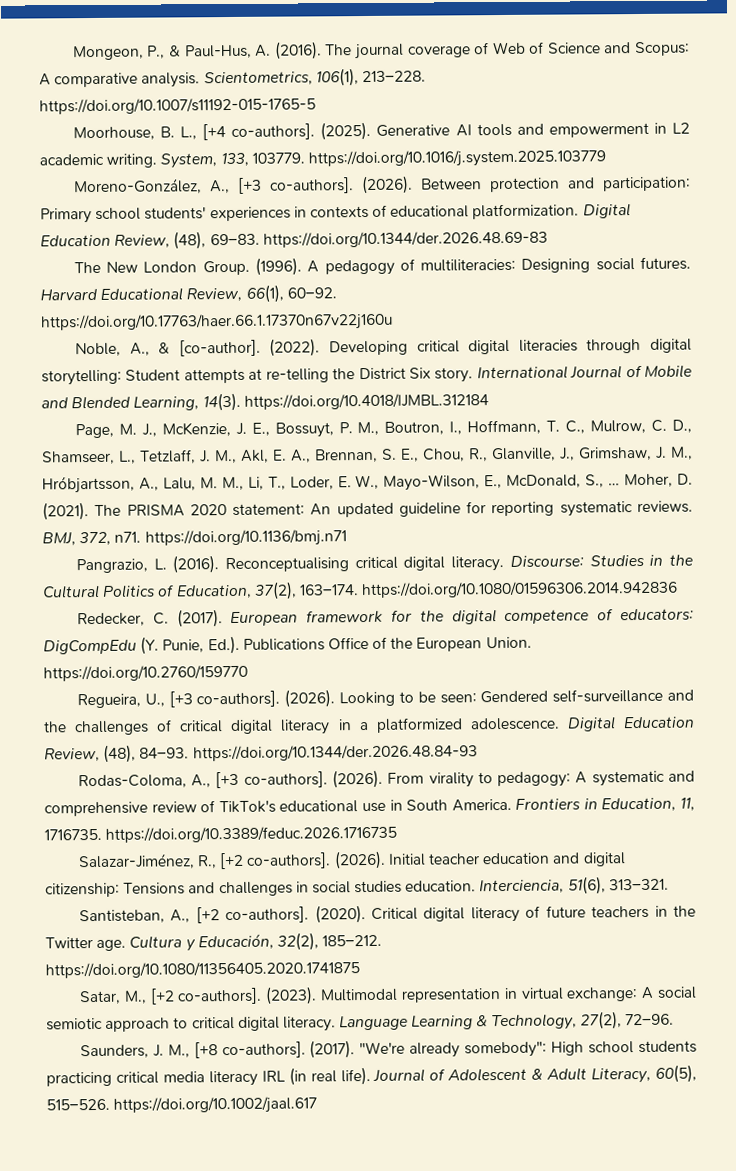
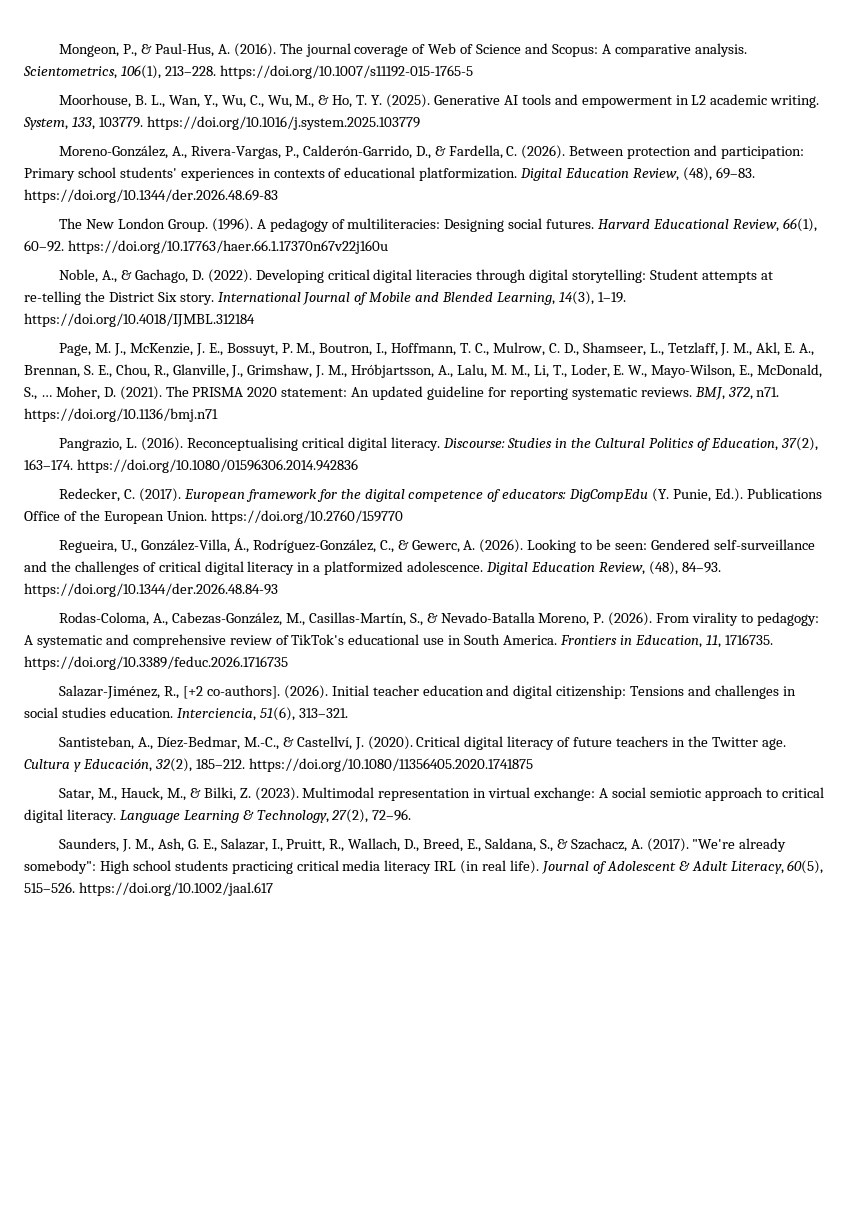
- Moorhouse, B. L., [+4 co-authors]. (2025).
+ Moorhouse, B. L., Wan, Y., Wu, C., Wu, M., & Ho, T. Y. (2025).
- Moreno-González, A., [+3 co-authors]. (2026).
+ Moreno-González, A., Rivera-Vargas, P., Calderón-Garrido, D., & Fardella, C. (2026).
- Noble, A., & [co-author]. (2022).
+ Noble, A., & Gachago, D. (2022).
- International Journal of Mobile and Blended Learning, 14(3). https://doi.org/10.4018/IJMBL.312184
+ International Journal of Mobile and Blended Learning, 14(3), 1–19. https://doi.org/10.4018/IJMBL.312184
- Regueira, U., [+3 co-authors]. (2026).
+ Regueira, U., González-Villa, Á., Rodríguez-González, C., & Gewerc, A. (2026).
- Rodas-Coloma, A., [+3 co-authors]. (2026).
+ Rodas-Coloma, A., Cabezas-González, M., Casillas-Martín, S., & Nevado-Batalla Moreno, P. (2026).
- Santisteban, A., [+2 co-authors]. (2020).
+ Santisteban, A., Díez-Bedmar, M.-C., & Castellví, J. (2020).
- Satar, M., [+2 co-authors]. (2023).
+ Satar, M., Hauck, M., & Bilki, Z. (2023).
- Saunders, J. M., [+8 co-authors]. (2017).
+ Saunders, J. M., Ash, G. E., Salazar, I., Pruitt, R., Wallach, D., Breed, E., Saldana, S., & Szachacz, A. (2017).

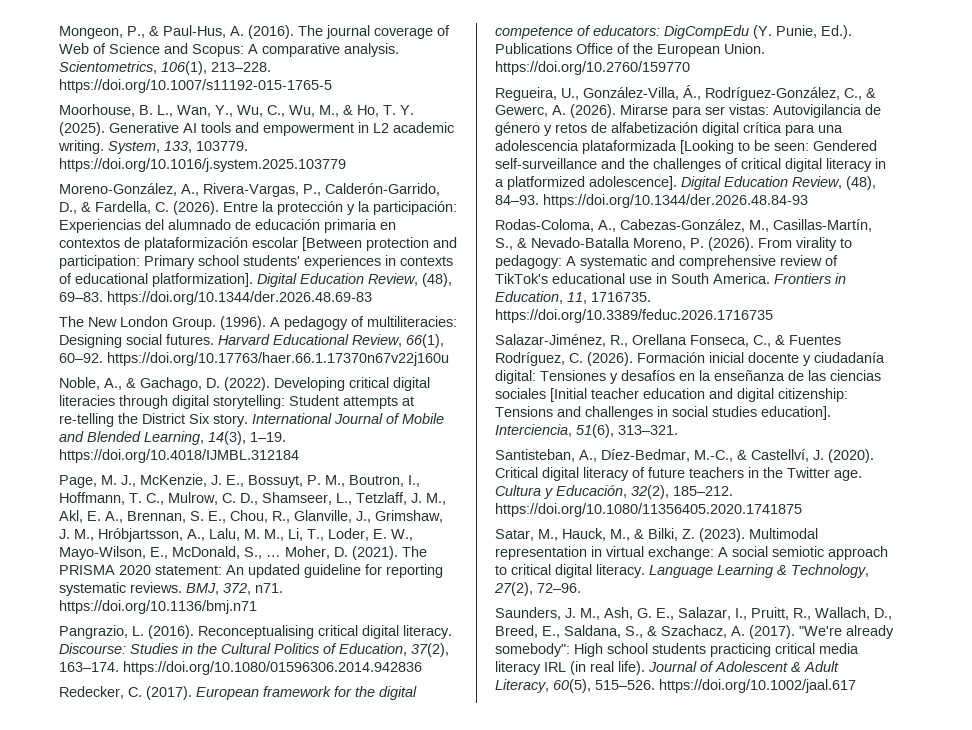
- Between protection and participation: Primary school students' experiences in contexts of educational platformization.
+ Entre la protección y la participación: Experiencias del alumnado de educación primaria en contextos de plataformización escolar [Between protection and participation: Primary school students' experiences in contexts of educational platformization].
- Looking to be seen: Gendered self-surveillance and the challenges of critical digital literacy in a platformized adolescence.
+ Mirarse para ser vistas: Autovigilancia de género y retos de alfabetización digital crítica para una adolescencia plataformizada [Looking to be seen: Gendered self-surveillance and the challenges of critical digital literacy in a platformized adolescence].
- Salazar-Jiménez, R., [+2 co-authors]. (2026). Initial teacher education and digital citizenship: Tensions and challenges in social studies education.
+ Salazar-Jiménez, R., Orellana Fonseca, C., & Fuentes Rodríguez, C. (2026). Formación inicial docente y ciudadanía digital: Tensiones y desafíos en la enseñanza de las ciencias sociales [Initial teacher education and digital citizenship: Tensions and challenges in social studies education].

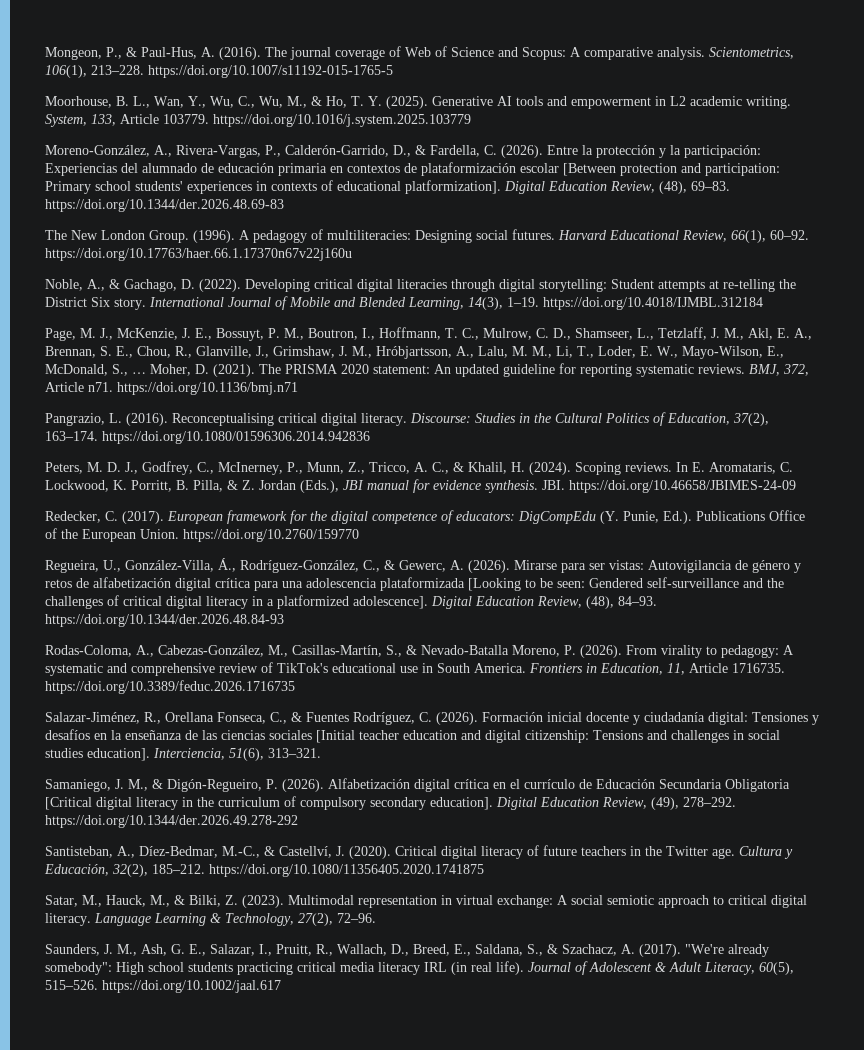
- System, 133, 103779. https://doi.org/10.1016/j.system.2025.103779
+ System, 133, Article 103779. https://doi.org/10.1016/j.system.2025.103779
- BMJ, 372, n71. https://doi.org/10.1136/bmj.n71
+ BMJ, 372, Article n71. https://doi.org/10.1136/bmj.n71
+ Peters, M. D. J., Godfrey, C., McInerney, P., Munn, Z., Tricco, A. C., & Khalil, H. (2024). Scoping reviews. In E. Aromataris, C. Lockwood, K. Porritt, B. Pilla, & Z. Jordan (Eds.), JBI manual for evidence synthesis. JBI. https://doi.org/10.46658/JBIMES-24-09
- Frontiers in Education, 11, 1716735. https://doi.org/10.3389/feduc.2026.1716735
+ Frontiers in Education, 11, Article 1716735. https://doi.org/10.3389/feduc.2026.1716735
+ Samaniego, J. M., & Digón-Regueiro, P. (2026). Alfabetización digital crítica en el currículo de Educación Secundaria Obligatoria [Critical digital literacy in the curriculum of compulsory secondary education]. Digital Education Review, (49), 278–292. https://doi.org/10.1344/der.2026.49.278-292

